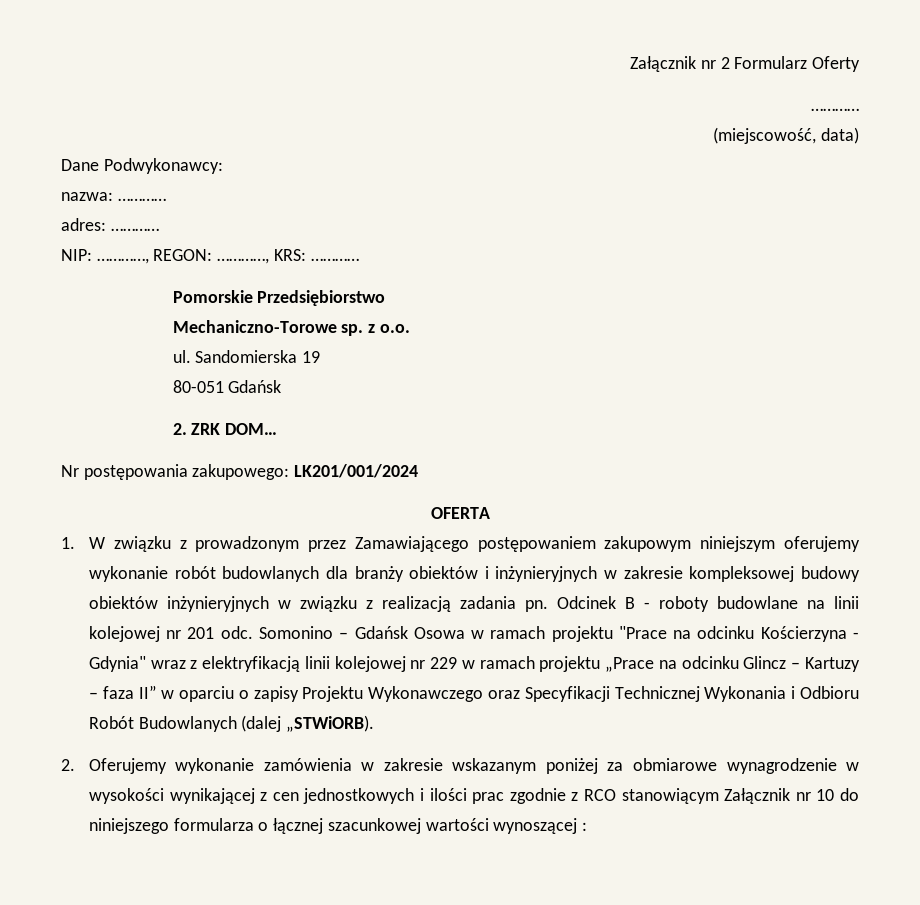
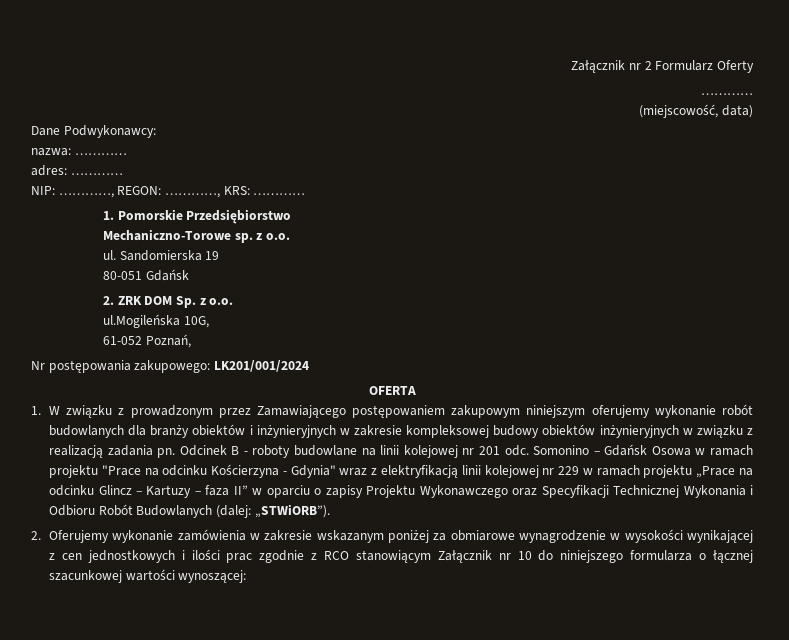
- Pomorskie Przedsiębiorstwo
+ 1. Pomorskie Przedsiębiorstwo
- 2. ZRK DOM…
+ 2. ZRK DOM Sp. z o.o.
+ ul.Mogileńska 10G,
+ 61-052 Poznań,
- Somonino – Gdańsk Osowa w ramach projektu "Prace na odcinku Kościerzyna - Gdynia" wraz z elektryfikacją linii kolejowej nr 229 w ramach projektu „Prace na odcinku Glincz – Kartuzy – faza II” w oparciu o zapisy Projektu Wykonawczego oraz Specyfikacji Technicznej Wykonania i Odbioru Robót Budowlanych (dalej „STWiORB).
+ Somonino – Gdańsk Osowa w ramach projektu "Prace na odcinku Kościerzyna - Gdynia" wraz z elektryfikacją linii kolejowej nr 229 w ramach projektu „Prace na odcinku Glincz – Kartuzy – faza II” w oparciu o zapisy Projektu Wykonawczego oraz Specyfikacji Technicznej Wykonania i Odbioru Robót Budowlanych (dalej: „STWiORB”).
- 2. Oferujemy wykonanie zamówienia w zakresie wskazanym poniżej za obmiarowe wynagrodzenie w wysokości wynikającej z cen jednostkowych i ilości prac zgodnie z RCO stanowiącym Załącznik nr 10 do niniejszego formularza o łącznej szacunkowej wartości wynoszącej :
+ 2. Oferujemy wykonanie zamówienia w zakresie wskazanym poniżej za obmiarowe wynagrodzenie w wysokości wynikającej z cen jednostkowych i ilości prac zgodnie z RCO stanowiącym Załącznik nr 10 do niniejszego formularza o łącznej szacunkowej wartości wynoszącej:

